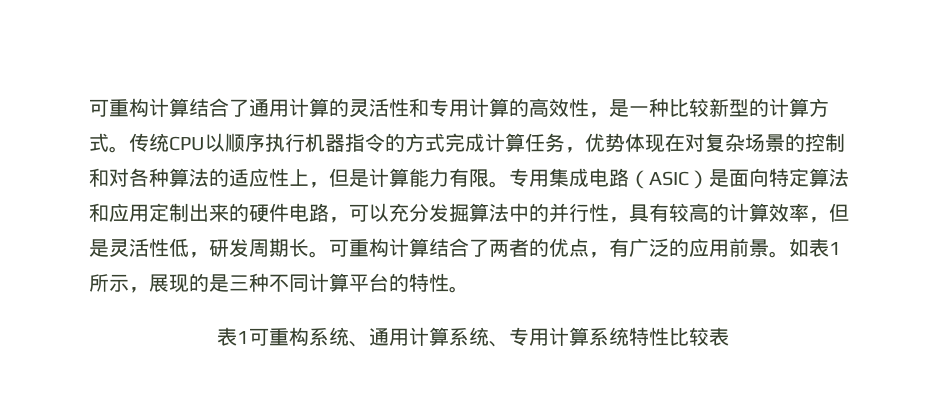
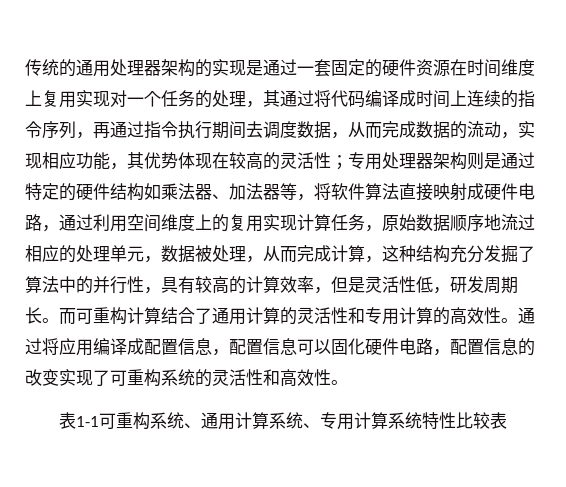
- 可重构计算结合了通用计算的灵活性和专用计算的高效性，是一种比较新型的计算方式。传统CPU以顺序执行机器指令的方式完成计算任务，优势体现在对复杂场景的控制和对各种算法的适应性上，但是计算能力有限。专用集成电路（ASIC）是面向特定算法和应用定制出来的硬件电路，可以充分发掘算法中的并行性，具有较高的计算效率，但是灵活性低，研发周期长。
+ 传统的通用处理器架构的实现是通过一套固定的硬件资源在时间维度上复用实现对一个任务的处理，其通过将代码编译成时间上连续的指令序列，再通过指令执行期间去调度数据，从而完成数据的流动，实现相应功能，其优势体现在较高的灵活性；专用处理器架构则是通过特定的硬件结构如乘法器、加法器等，将软件算法直接映射成硬件电路，通过利用空间维度上的复用实现计算任务，原始数据顺序地流过相应的处理单元，数据被处理，从而完成计算，这种结构充分发掘了算法中的并行性，具有较高的计算效率，但是灵活性低，研发周期长。
- 可重构计算结合了两者的优点，有广泛的应用前景。如表1所示，展现的是三种不同计算平台的特性。
+ 而可重构计算结合了通用计算的灵活性和专用计算的高效性。通过将应用编译成配置信息，配置信息可以固化硬件电路，配置信息的改变实现了可重构系统的灵活性和高效性。
- 表1可重构系统、通用计算系统、专用计算系统特性比较表
+ 表1-1可重构系统、通用计算系统、专用计算系统特性比较表

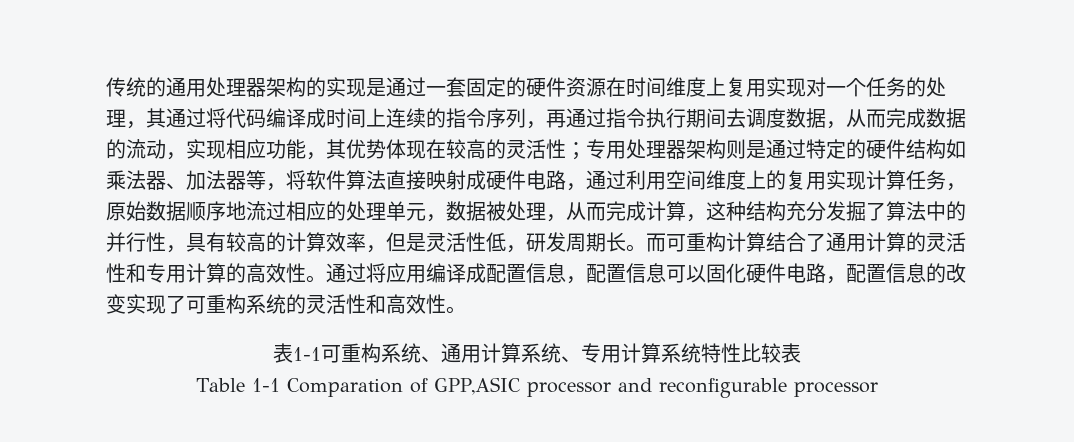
+ Table 1-1 Comparation of GPP,ASIC processor and reconfigurable processor

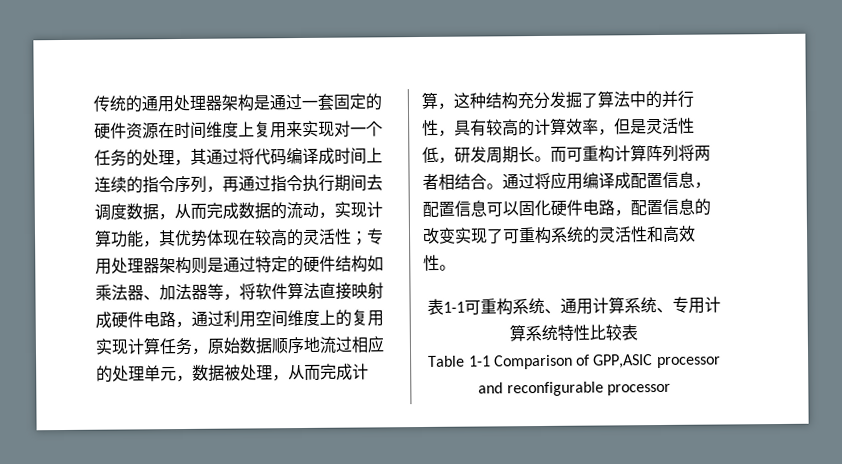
- 传统的通用处理器架构的实现是通过一套固定的硬件资源在时间维度上复用实现对一个任务的处理，其通过将代码编译成时间上连续的指令序列，再通过指令执行期间去调度数据，从而完成数据的流动，实现相应功能，其优势体现在较高的灵活性；
+ 传统的通用处理器架构是通过一套固定的硬件资源在时间维度上复用来实现对一个任务的处理，其通过将代码编译成时间上连续的指令序列，再通过指令执行期间去调度数据，从而完成数据的流动，实现计算功能，其优势体现在较高的灵活性；
- 而可重构计算结合了通用计算的灵活性和专用计算的高效性。
+ 而可重构计算阵列将两者相结合。
- Table 1-1 Comparation of GPP,ASIC processor and reconfigurable processor
+ Table 1-1 Comparison of GPP,ASIC processor and reconfigurable processor

